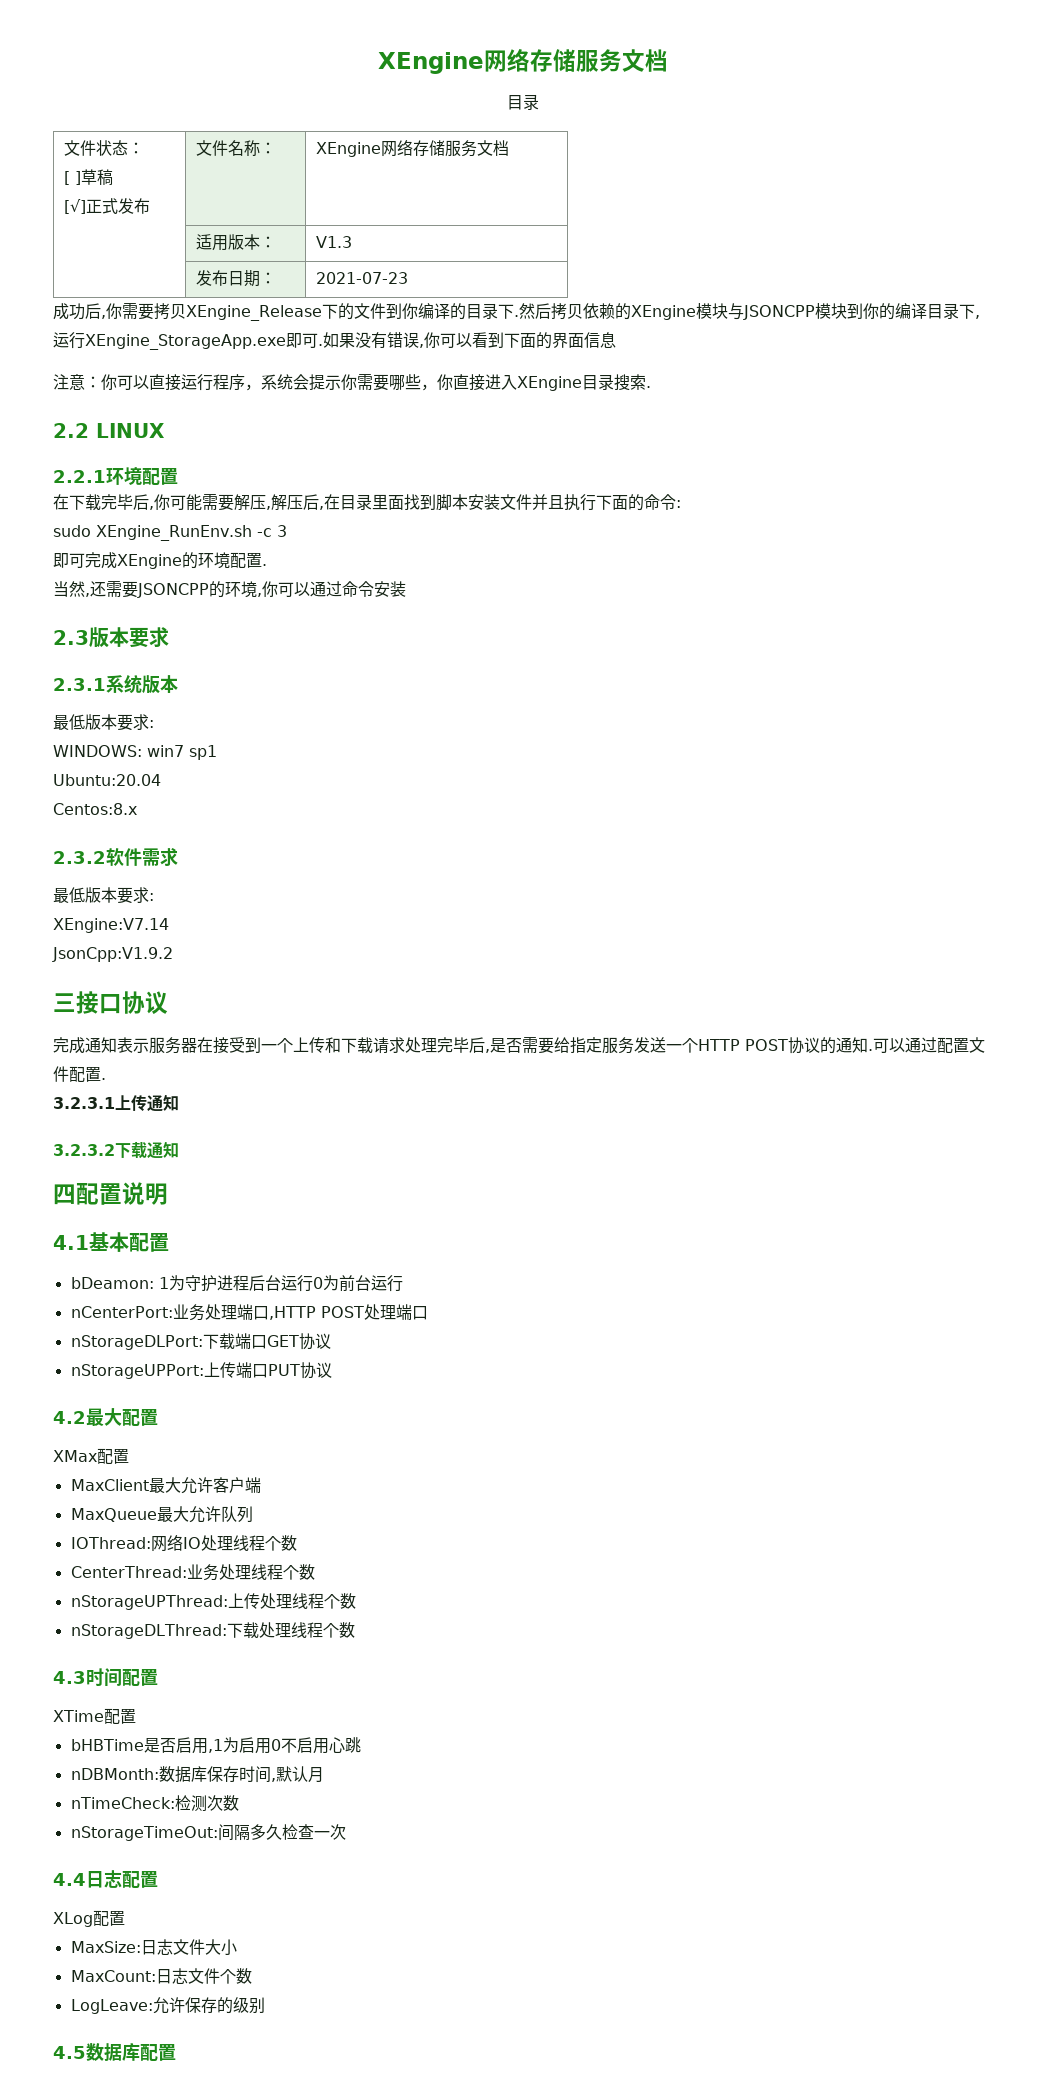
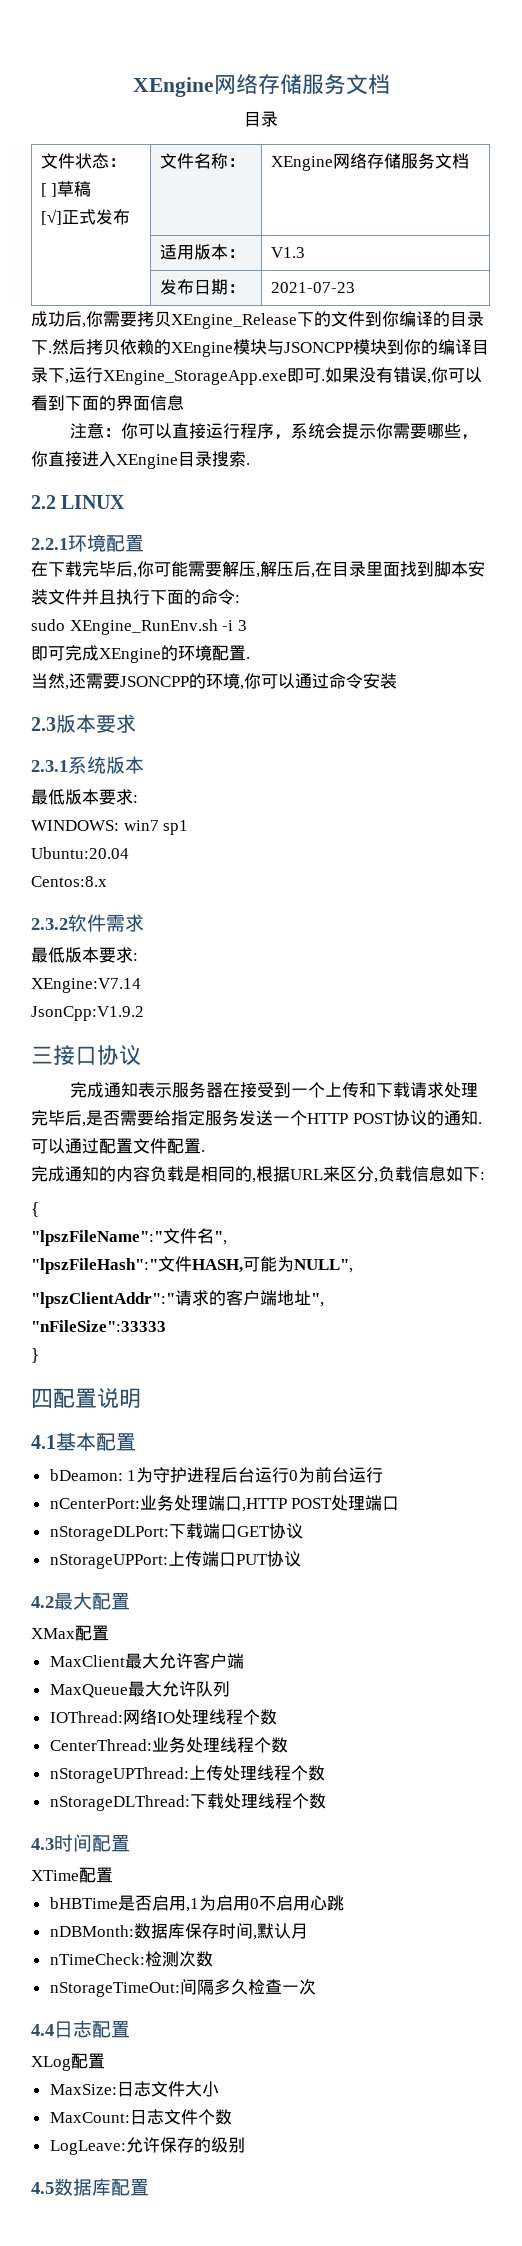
- sudo XEngine_RunEnv.sh -c 3
+ sudo XEngine_RunEnv.sh -i 3
- 3.2.3.1上传通知
- 3.2.3.2下载通知
+ 完成通知的内容负载是相同的,根据URL来区分,负载信息如下:
+ {
+ "lpszFileName":"文件名",
+ "lpszFileHash":"文件HASH,可能为NULL",
+ "lpszClientAddr":"请求的客户端地址",
+ "nFileSize":33333
+ }

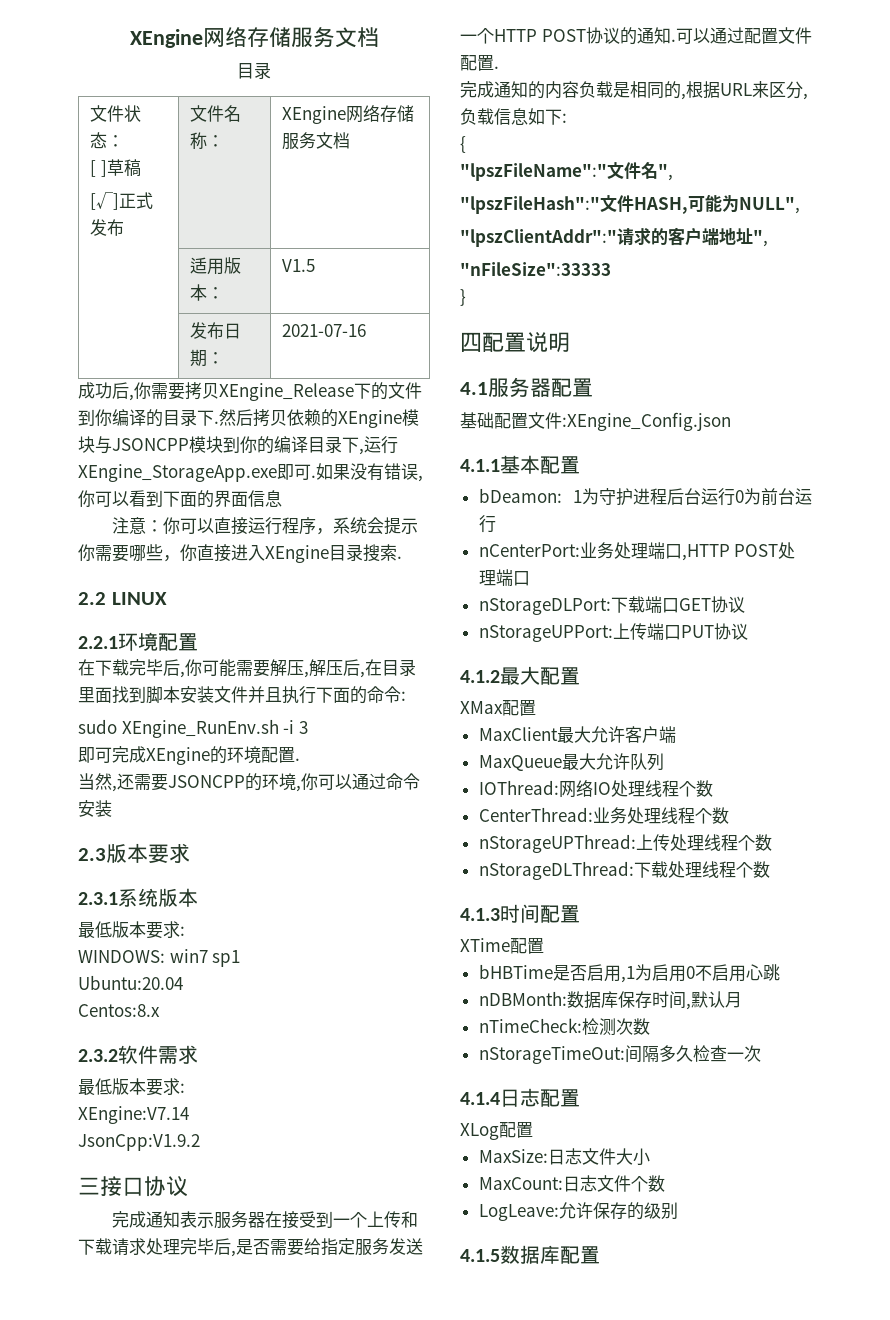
- | 适用版本： | V1.3
+ | 适用版本： | V1.5
- | 发布日期： | 2021-07-23
+ | 发布日期： | 2021-07-16
- 4.1基本配置
+ 4.1服务器配置
+ 基础配置文件:XEngine_Config.json
+ 4.1.1基本配置
- 4.2最大配置
+ 4.1.2最大配置
- 4.3时间配置
+ 4.1.3时间配置
- 4.4日志配置
+ 4.1.4日志配置
- 4.5数据库配置
+ 4.1.5数据库配置

